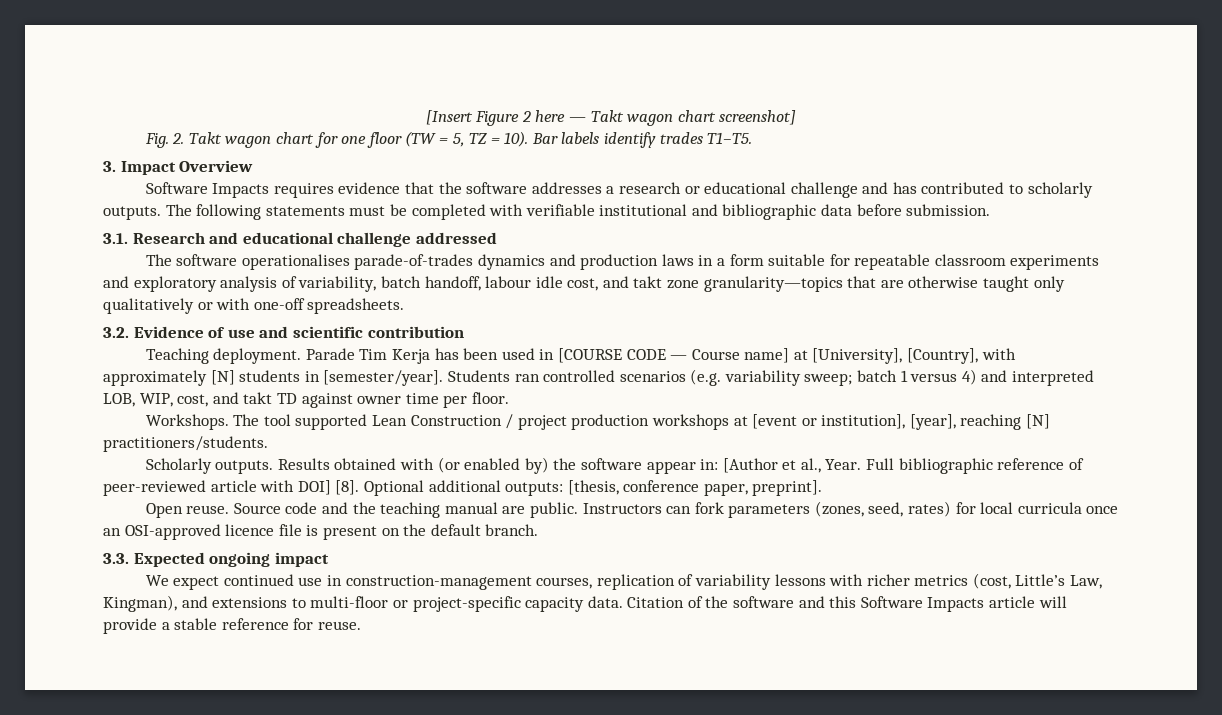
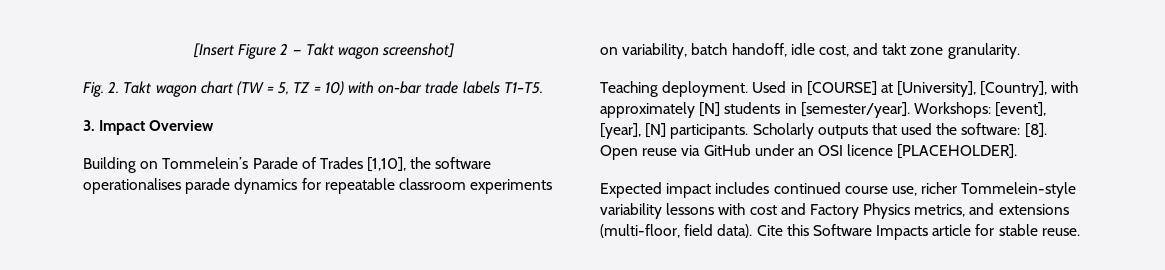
- [Insert Figure 2 here — Takt wagon chart screenshot]
+ [Insert Figure 2 — Takt wagon screenshot]
- Fig. 2. Takt wagon chart for one floor (TW = 5, TZ = 10). Bar labels identify trades T1–T5.
+ Fig. 2. Takt wagon chart (TW = 5, TZ = 10) with on-bar trade labels T1–T5.
- Software Impacts requires evidence that the software addresses a research or educational challenge and has contributed to scholarly outputs. The following statements must be completed with verifiable institutional and bibliographic data before submission.
- 3.1. Research and educational challenge addressed
- The software operationalises parade-of-trades dynamics and production laws in a form suitable for repeatable classroom experiments and exploratory analysis of variability, batch handoff, labour idle cost, and takt zone granularity—topics that are otherwise taught only qualitatively or with one-off spreadsheets.
- 3.2. Evidence of use and scientific contribution
- Teaching deployment. Parade Tim Kerja has been used in [COURSE CODE — Course name] at [University], [Country], with approximately [N] students in [semester/year].
+ Building on Tommelein’s Parade of Trades [1,10], the software operationalises parade dynamics for repeatable classroom experiments on variability, batch handoff, idle cost, and takt zone granularity.
+ Teaching deployment. Used in [COURSE] at [University], [Country], with approximately [N] students in [semester/year].
- Students ran controlled scenarios (e.g. variability sweep; batch 1 versus 4) and interpreted LOB, WIP, cost, and takt TD against owner time per floor.
- Workshops. The tool supported Lean Construction / project production workshops at [event or institution], [year], reaching [N] practitioners/students.
- Scholarly outputs. Results obtained with (or enabled by) the software appear in: [Author et al., Year. Full bibliographic reference of peer-reviewed article with DOI] [8]. Optional additional outputs: [thesis, conference paper, preprint].
- Open reuse. Source code and the teaching manual are public. Instructors can fork parameters (zones, seed, rates) for local curricula once an OSI-approved licence file is present on the default branch.
- 3.3. Expected ongoing impact
- We expect continued use in construction-management courses, replication of variability lessons with richer metrics (cost, Little’s Law, Kingman), and extensions to multi-floor or project-specific capacity data. Citation of the software and this Software Impacts article will provide a stable reference for reuse.
+ Workshops: [event], [year], [N] participants. Scholarly outputs that used the software: [8]. Open reuse via GitHub under an OSI licence [PLACEHOLDER].
+ Expected impact includes continued course use, richer Tommelein-style variability lessons with cost and Factory Physics metrics, and extensions (multi-floor, field data). Cite this Software Impacts article for stable reuse.

